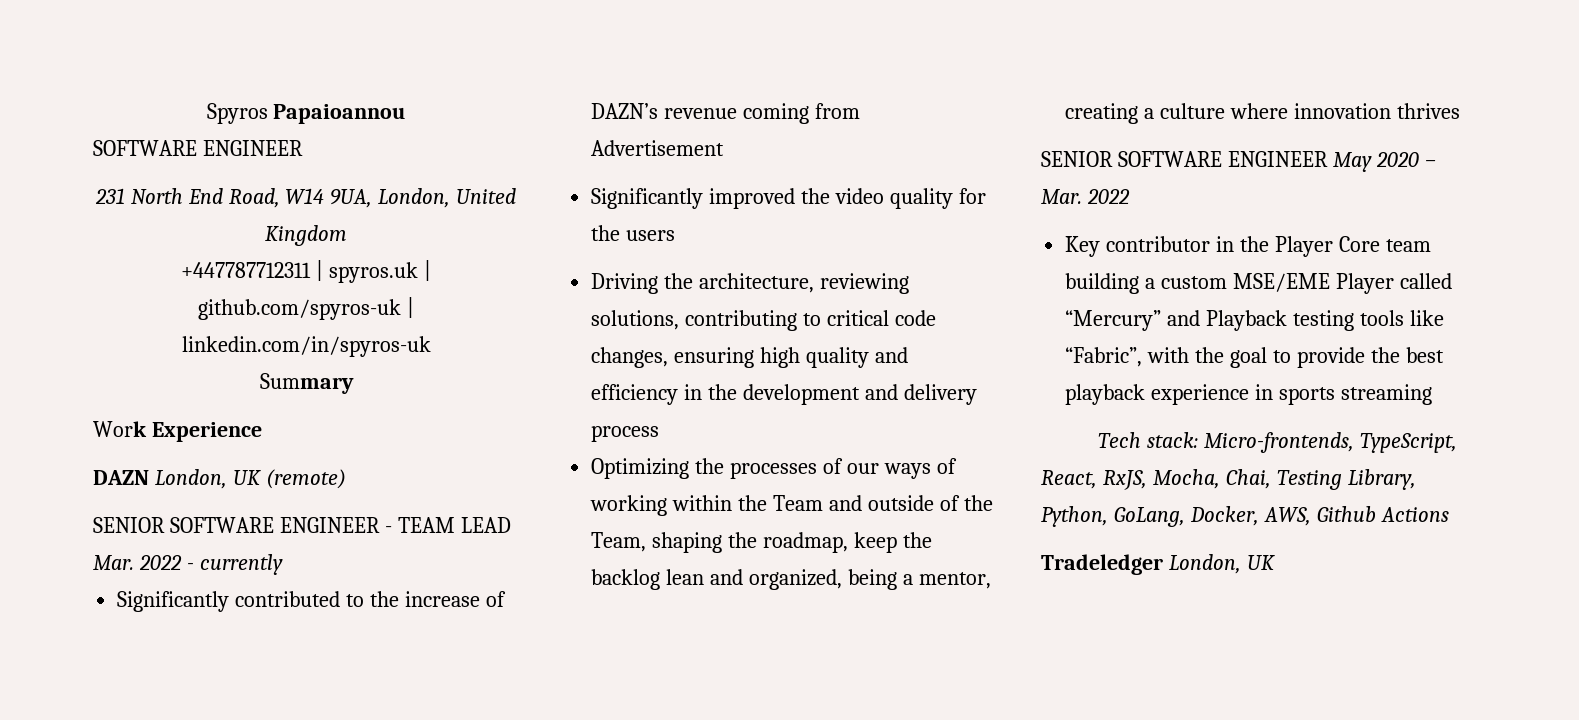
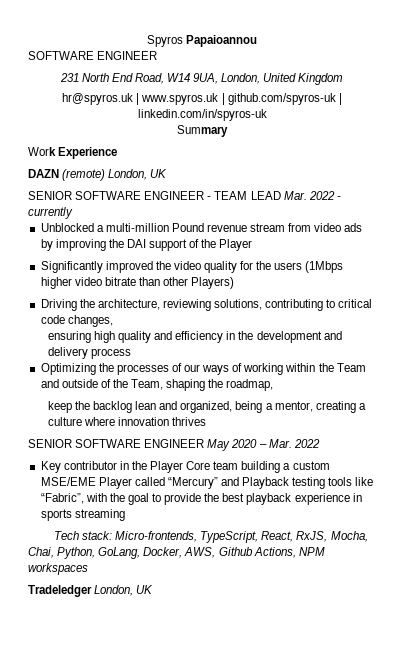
- +447787712311 | spyros.uk | github.com/spyros-uk | linkedin.com/in/spyros-uk
+ hr@spyros.uk | www.spyros.uk | github.com/spyros-uk | linkedin.com/in/spyros-uk
- DAZN London, UK (remote)
+ DAZN (remote) London, UK
- Significantly contributed to the increase of DAZN’s revenue coming from Advertisement
+ Unblocked a multi-million Pound revenue stream from video ads by improving the DAI support of the Player
- Significantly improved the video quality for the users
+ Significantly improved the video quality for the users (1Mbps higher video bitrate than other Players)
- Driving the architecture, reviewing solutions, contributing to critical code changes, ensuring high quality and efficiency in the development and delivery process
+ Driving the architecture, reviewing solutions, contributing to critical code changes,
+ ensuring high quality and efficiency in the development and delivery process
- Optimizing the processes of our ways of working within the Team and outside of the Team, shaping the roadmap, keep the backlog lean and organized, being a mentor, creating a culture where innovation thrives
+ Optimizing the processes of our ways of working within the Team and outside of the Team, shaping the roadmap,
+ keep the backlog lean and organized, being a mentor, creating a culture where innovation thrives
- Tech stack: Micro-frontends, TypeScript, React, RxJS, Mocha, Chai, Testing Library, Python, GoLang, Docker, AWS, Github Actions
+ Tech stack: Micro-frontends, TypeScript, React, RxJS, Mocha, Chai, Python, GoLang, Docker, AWS, Github Actions, NPM workspaces

